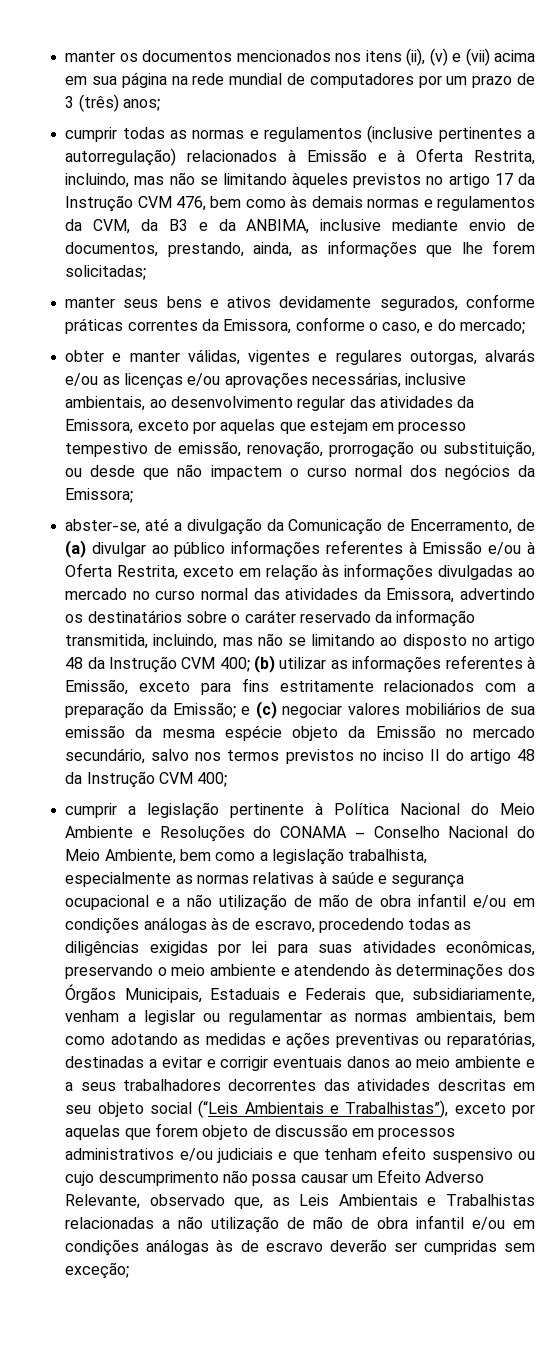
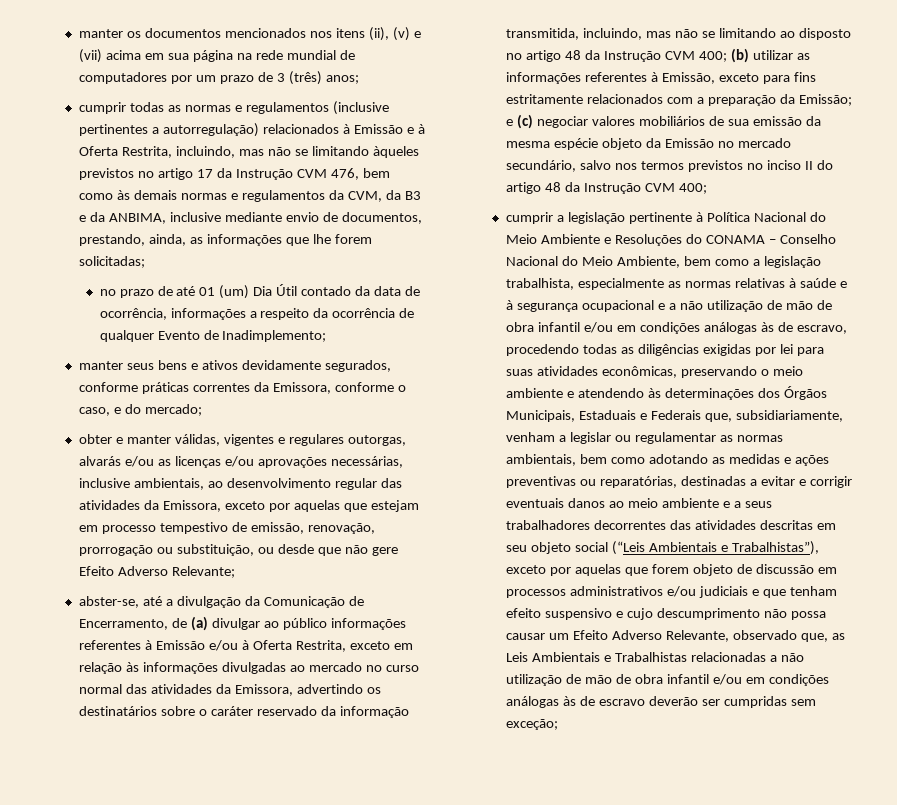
+ no prazo de até 01 (um) Dia Útil contado da data de ocorrência, informações a respeito da ocorrência de qualquer Evento de Inadimplemento;
- obter e manter válidas, vigentes e regulares outorgas, alvarás e/ou as licenças e/ou aprovações necessárias, inclusive ambientais, ao desenvolvimento regular das atividades da Emissora, exceto por aquelas que estejam em processo tempestivo de emissão, renovação, prorrogação ou substituição, ou desde que não impactem o curso normal dos negócios da Emissora;
+ obter e manter válidas, vigentes e regulares outorgas, alvarás e/ou as licenças e/ou aprovações necessárias, inclusive ambientais, ao desenvolvimento regular das atividades da Emissora, exceto por aquelas que estejam em processo tempestivo de emissão, renovação, prorrogação ou substituição, ou desde que não gere Efeito Adverso Relevante;
- cumprir a legislação pertinente à Política Nacional do Meio Ambiente e Resoluções do CONAMA – Conselho Nacional do Meio Ambiente, bem como a legislação trabalhista, especialmente as normas relativas à saúde e segurança ocupacional e a não utilização de mão de obra infantil e/ou em condições análogas às de escravo, procedendo todas as diligências exigidas por lei para suas atividades econômicas, preservando o meio ambiente e atendendo às determinações dos Órgãos Municipais, Estaduais e Federais que, subsidiariamente, venham a legislar ou regulamentar as normas ambientais, bem como adotando as medidas e ações preventivas ou reparatórias, destinadas a evitar e corrigir eventuais danos ao meio ambiente e a seus trabalhadores decorrentes das atividades descritas em seu objeto social (“Leis Ambientais e Trabalhistas”), exceto por aquelas que forem objeto de discussão em processos administrativos e/ou judiciais e que tenham efeito suspensivo ou cujo descumprimento não possa causar um Efeito Adverso Relevante, observado que, as Leis Ambientais e Trabalhistas relacionadas a não utilização de mão de obra infantil e/ou em condições análogas às de escravo deverão ser cumpridas sem exceção;
+ cumprir a legislação pertinente à Política Nacional do Meio Ambiente e Resoluções do CONAMA – Conselho Nacional do Meio Ambiente, bem como a legislação trabalhista, especialmente as normas relativas à saúde e à segurança ocupacional e a não utilização de mão de obra infantil e/ou em condições análogas às de escravo, procedendo todas as diligências exigidas por lei para suas atividades econômicas, preservando o meio ambiente e atendendo às determinações dos Órgãos Municipais, Estaduais e Federais que, subsidiariamente, venham a legislar ou regulamentar as normas ambientais, bem como adotando as medidas e ações preventivas ou reparatórias, destinadas a evitar e corrigir eventuais danos ao meio ambiente e a seus trabalhadores decorrentes das atividades descritas em seu objeto social (“Leis Ambientais e Trabalhistas”), exceto por aquelas que forem objeto de discussão em processos administrativos e/ou judiciais e que tenham efeito suspensivo e cujo descumprimento não possa causar um Efeito Adverso Relevante, observado que, as Leis Ambientais e Trabalhistas relacionadas a não utilização de mão de obra infantil e/ou em condições análogas às de escravo deverão ser cumpridas sem exceção;

